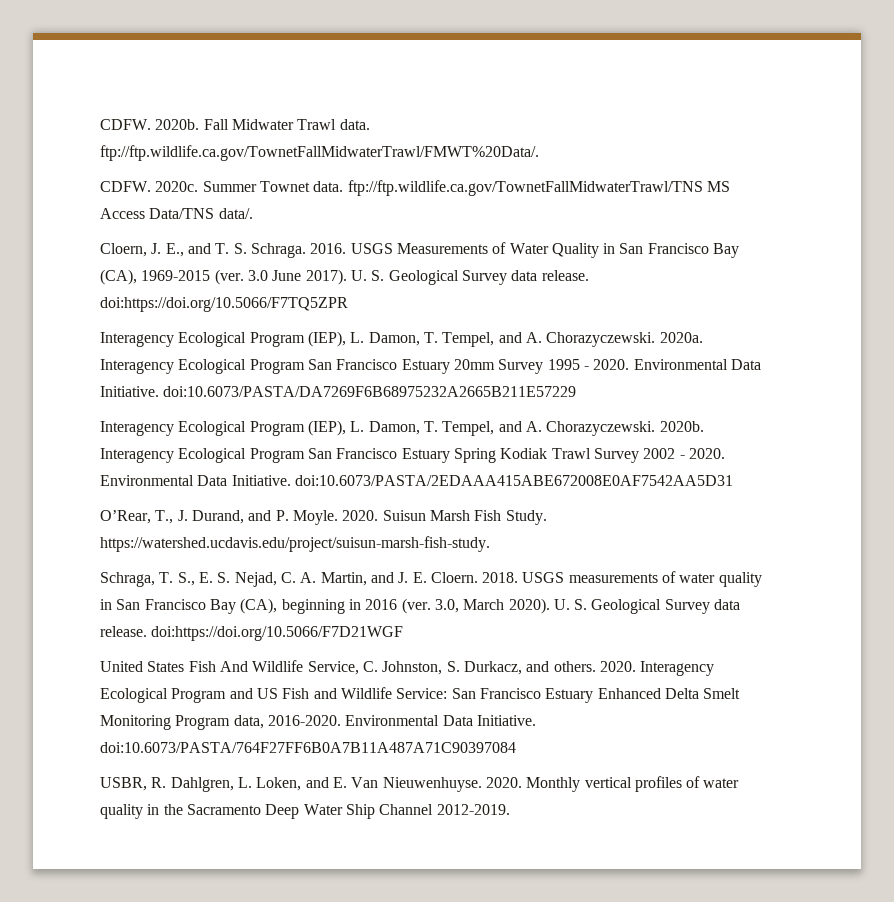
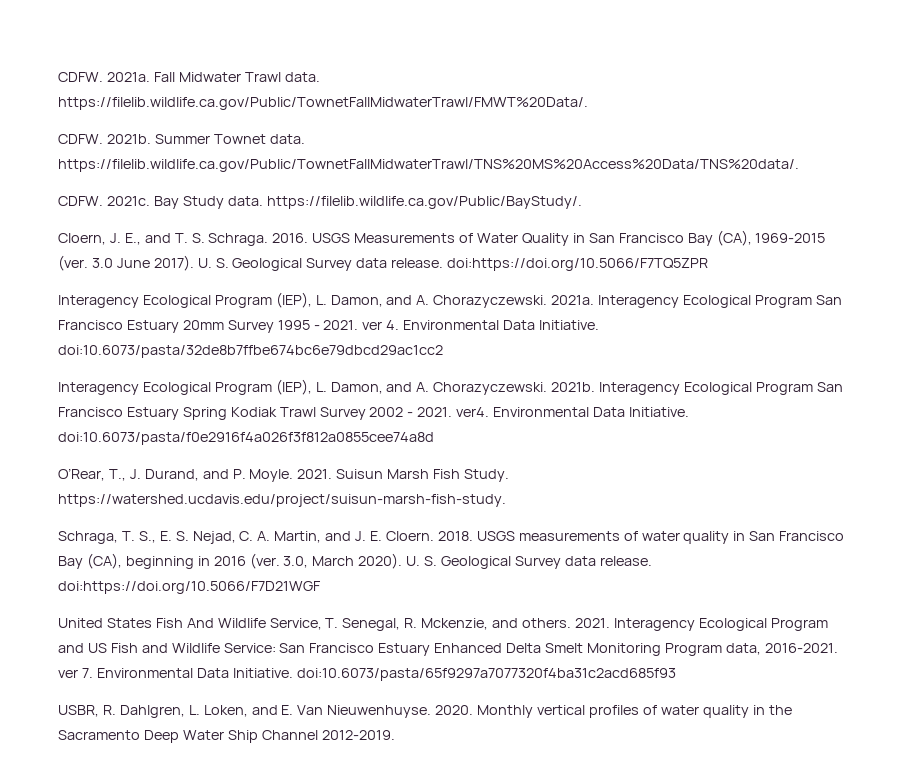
- CDFW. 2020b.
+ CDFW. 2021a.
- Fall Midwater Trawl data. ftp://ftp.wildlife.ca.gov/TownetFallMidwaterTrawl/FMWT%20Data/.
- CDFW. 2020c.
+ Fall Midwater Trawl data. https://filelib.wildlife.ca.gov/Public/TownetFallMidwaterTrawl/FMWT%20Data/.
+ CDFW. 2021b.
- Summer Townet data. ftp://ftp.wildlife.ca.gov/TownetFallMidwaterTrawl/TNS MS Access Data/TNS data/.
+ Summer Townet data. https://filelib.wildlife.ca.gov/Public/TownetFallMidwaterTrawl/TNS%20MS%20Access%20Data/TNS%20data/.
+ CDFW. 2021c. Bay Study data. https://filelib.wildlife.ca.gov/Public/BayStudy/.
- Interagency Ecological Program (IEP), L. Damon, T. Tempel, and A. Chorazyczewski. 2020a.
+ Interagency Ecological Program (IEP), L. Damon, and A. Chorazyczewski. 2021a.
- Interagency Ecological Program San Francisco Estuary 20mm Survey 1995 - 2020. Environmental Data Initiative. doi:10.6073/PASTA/DA7269F6B68975232A2665B211E57229
- Interagency Ecological Program (IEP), L. Damon, T. Tempel, and A. Chorazyczewski. 2020b.
+ Interagency Ecological Program San Francisco Estuary 20mm Survey 1995 - 2021. ver 4. Environmental Data Initiative. doi:10.6073/pasta/32de8b7ffbe674bc6e79dbcd29ac1cc2
+ Interagency Ecological Program (IEP), L. Damon, and A. Chorazyczewski. 2021b.
- Interagency Ecological Program San Francisco Estuary Spring Kodiak Trawl Survey 2002 - 2020. Environmental Data Initiative. doi:10.6073/PASTA/2EDAAA415ABE672008E0AF7542AA5D31
+ Interagency Ecological Program San Francisco Estuary Spring Kodiak Trawl Survey 2002 - 2021. ver4. Environmental Data Initiative. doi:10.6073/pasta/f0e2916f4a026f3f812a0855cee74a8d
- O’Rear, T., J. Durand, and P. Moyle. 2020.
+ O’Rear, T., J. Durand, and P. Moyle. 2021.
- United States Fish And Wildlife Service, C. Johnston, S. Durkacz, and others. 2020.
+ United States Fish And Wildlife Service, T. Senegal, R. Mckenzie, and others. 2021.
- Interagency Ecological Program and US Fish and Wildlife Service: San Francisco Estuary Enhanced Delta Smelt Monitoring Program data, 2016-2020. Environmental Data Initiative. doi:10.6073/PASTA/764F27FF6B0A7B11A487A71C90397084
+ Interagency Ecological Program and US Fish and Wildlife Service: San Francisco Estuary Enhanced Delta Smelt Monitoring Program data, 2016-2021. ver 7. Environmental Data Initiative. doi:10.6073/pasta/65f9297a7077320f4ba31c2acd685f93

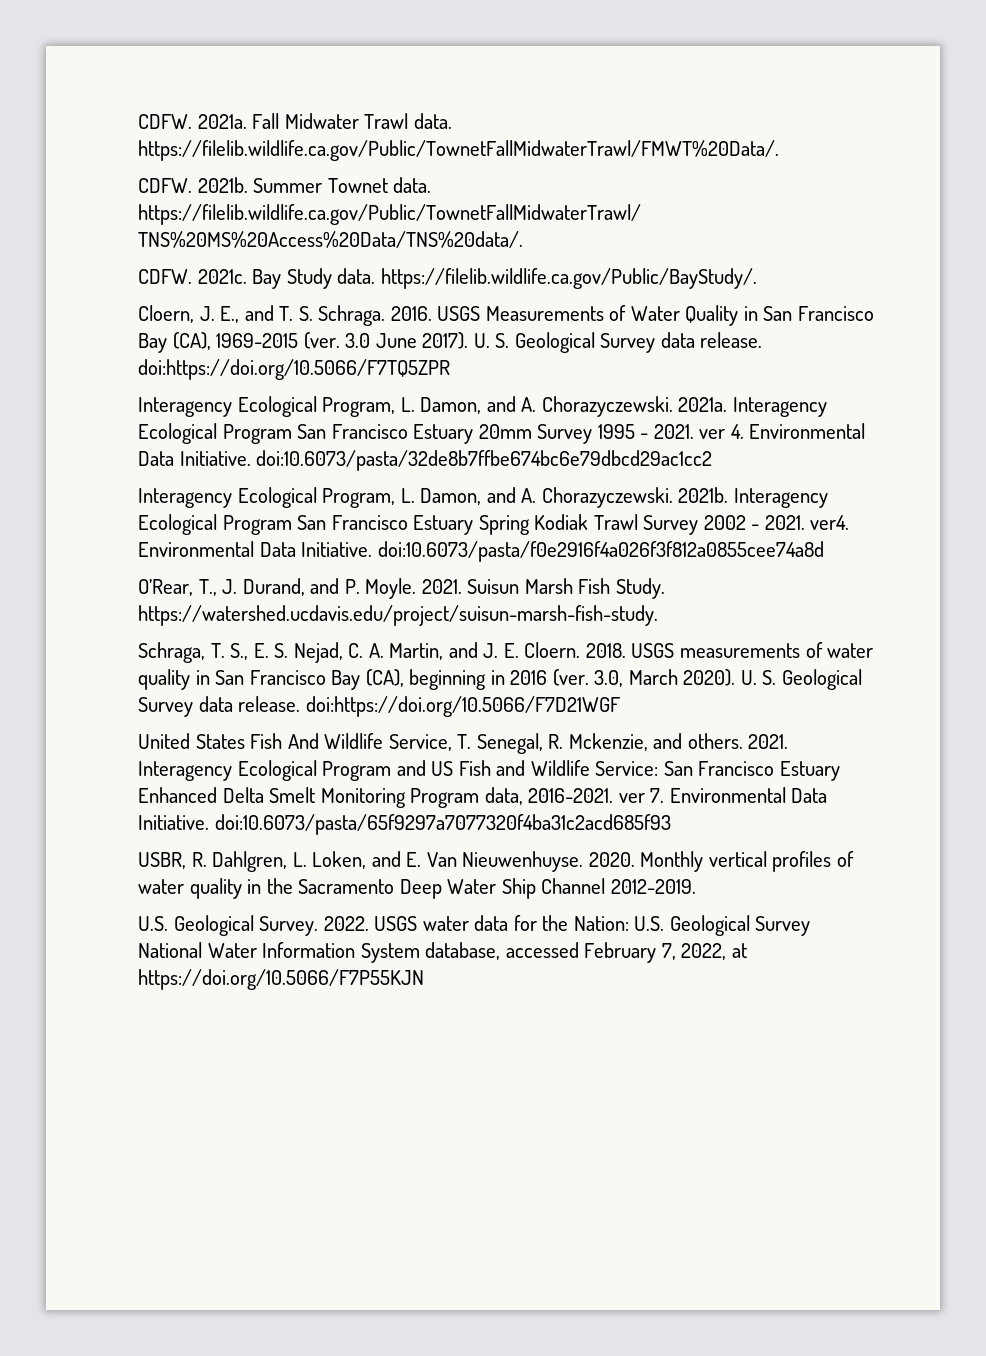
  U. S. Geological Survey data release. doi:https://doi.org/10.5066/F7TQ5ZPR
- Interagency Ecological Program (IEP), L. Damon, and A. Chorazyczewski.
+ Interagency Ecological Program, L. Damon, and A. Chorazyczewski.
  Interagency Ecological Program San Francisco Estuary 20mm Survey 1995 - 2021. ver 4. Environmental Data Initiative. doi:10.6073/pasta/32de8b7ffbe674bc6e79dbcd29ac1cc2
- Interagency Ecological Program (IEP), L. Damon, and A. Chorazyczewski.
+ Interagency Ecological Program, L. Damon, and A. Chorazyczewski.
+ U.S. Geological Survey. 2022. USGS water data for the Nation: U.S. Geological Survey National Water Information System database, accessed February 7, 2022, at https://doi.org/10.5066/F7P55KJN

